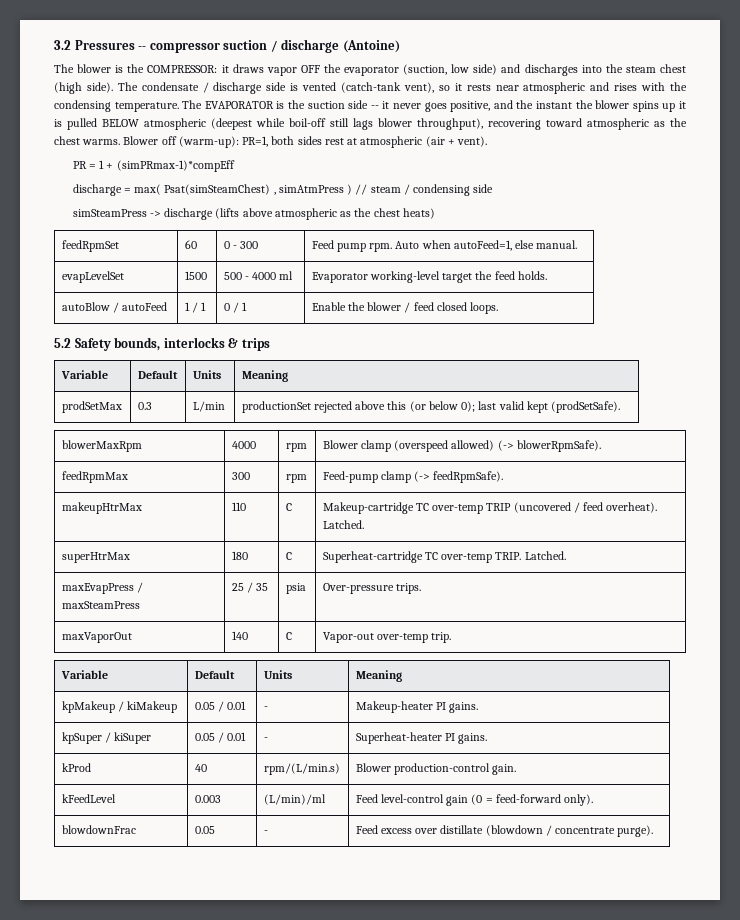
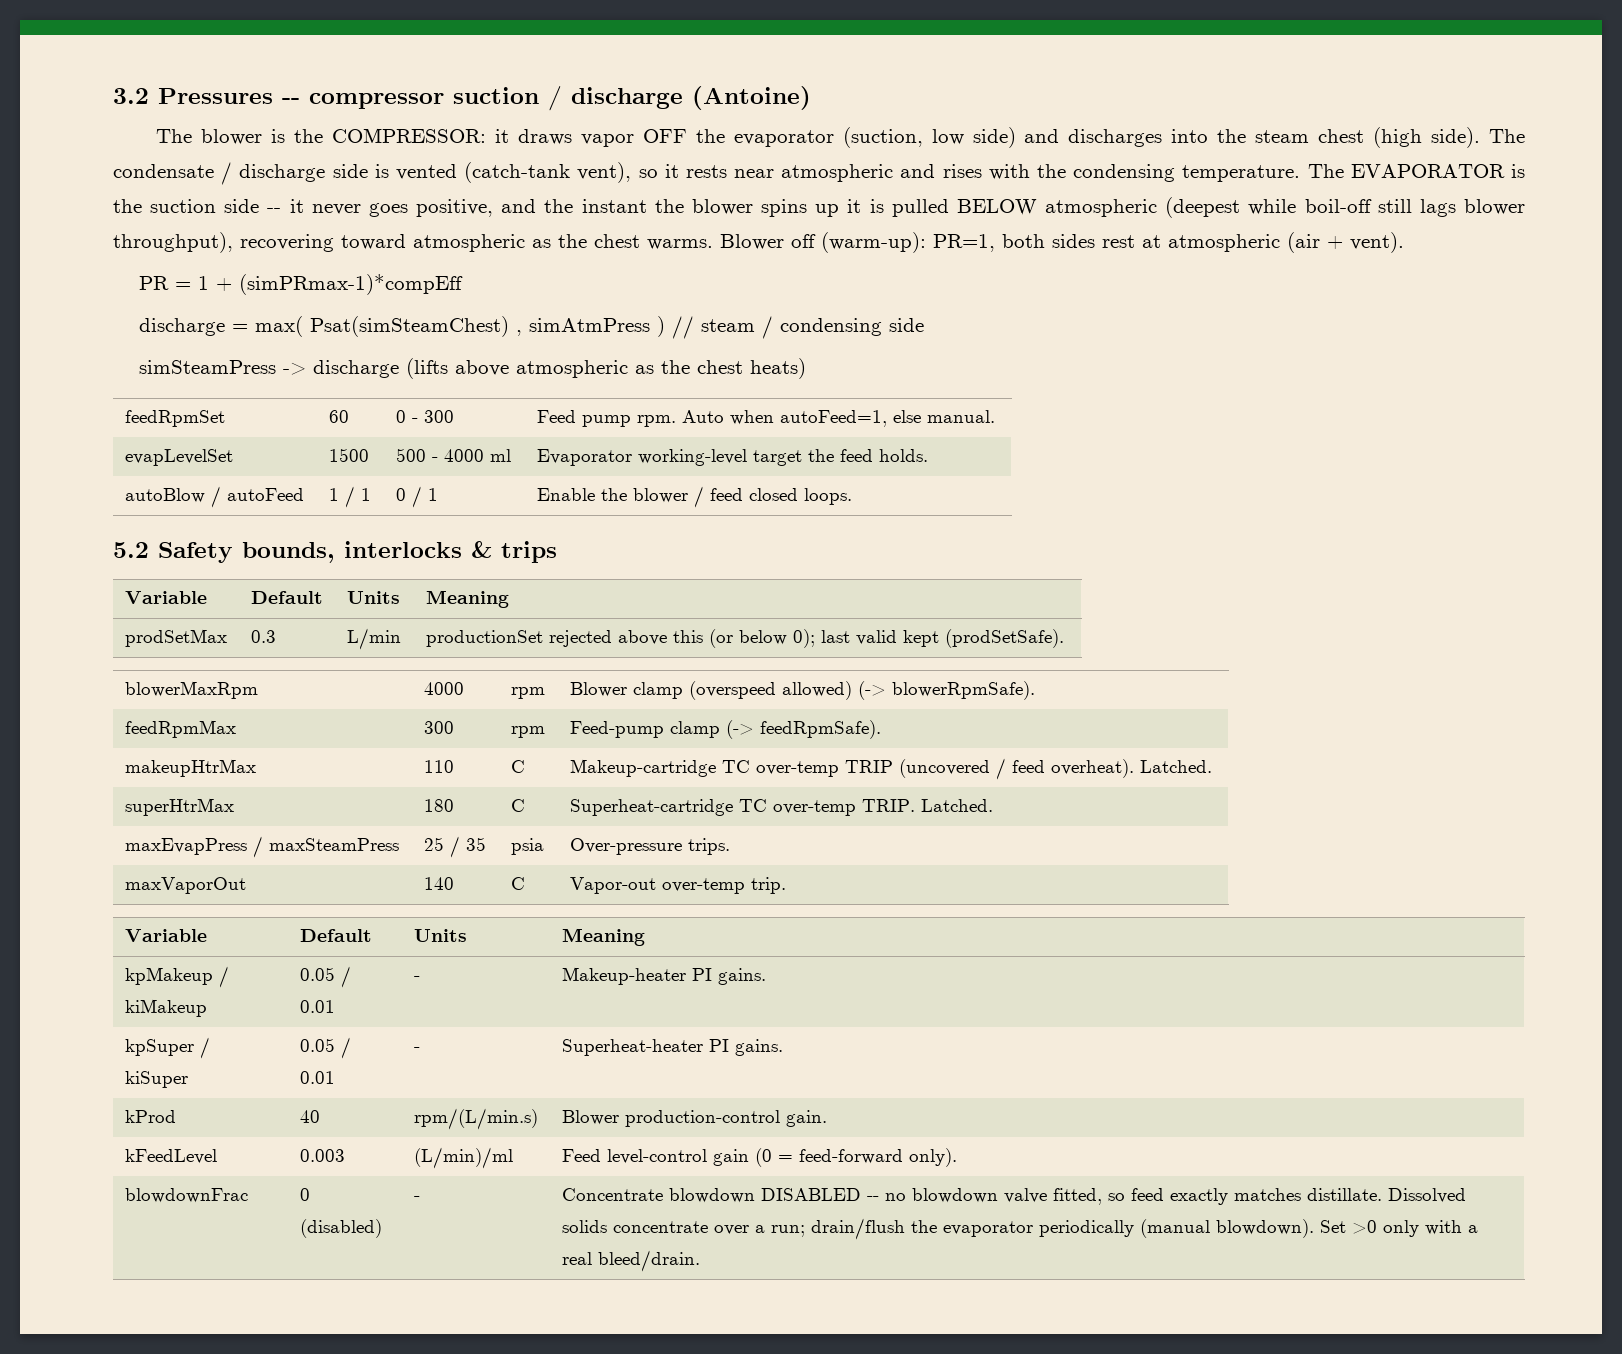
- blowdownFrac | 0.05 | - | Feed excess over distillate (blowdown / concentrate purge).
+ blowdownFrac | 0 (disabled) | - | Concentrate blowdown DISABLED -- no blowdown valve fitted, so feed exactly matches distillate. Dissolved solids concentrate over a run; drain/flush the evaporator periodically (manual blowdown). Set >0 only with a real bleed/drain.

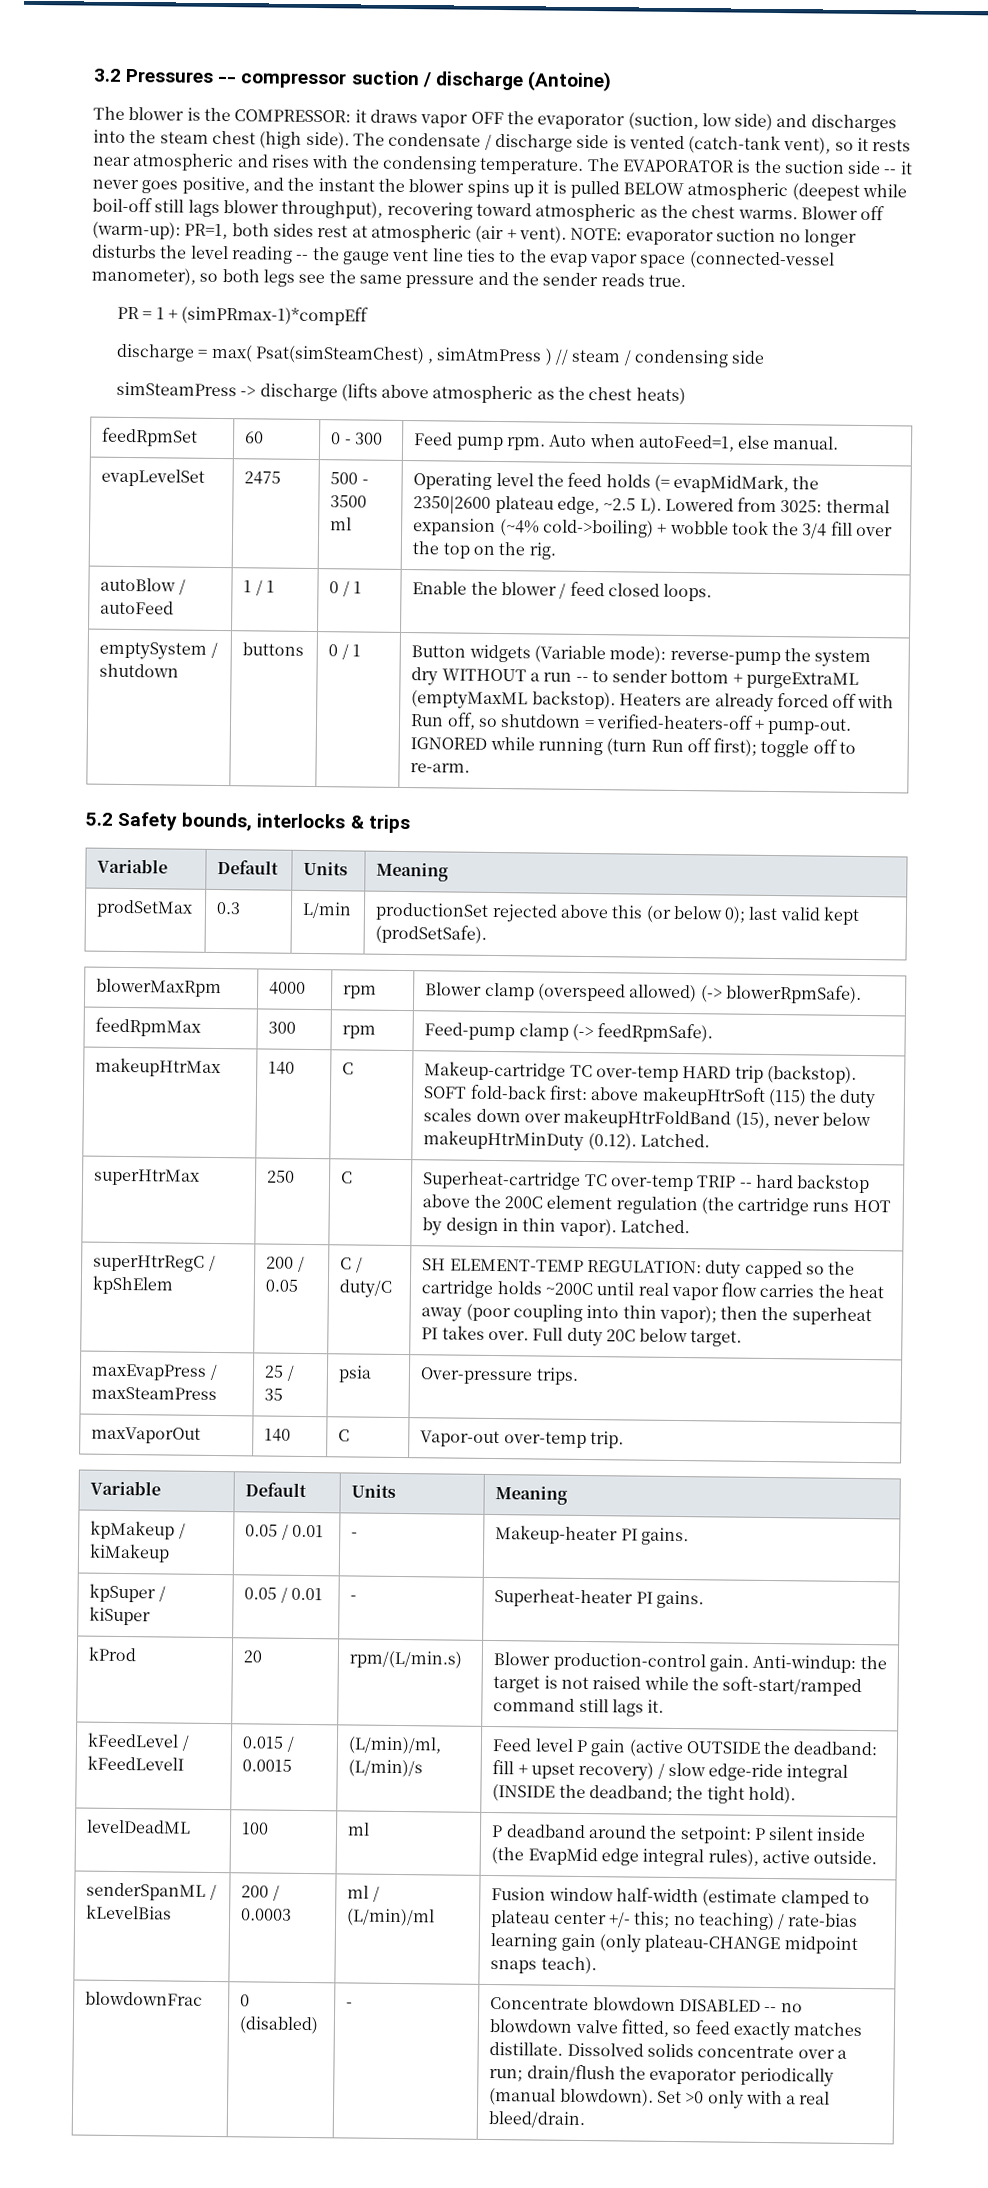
+ NOTE: evaporator suction no longer disturbs the level reading -- the gauge vent line ties to the evap vapor space (connected-vessel manometer), so both legs see the same pressure and the sender reads true.
- evapLevelSet | 1500 | 500 - 4000 ml | Evaporator working-level target the feed holds.
+ evapLevelSet | 2475 | 500 - 3500 ml | Operating level the feed holds (= evapMidMark, the 2350|2600 plateau edge, ~2.5 L). Lowered from 3025: thermal expansion (~4% cold->boiling) + wobble took the 3/4 fill over the top on the rig.
+ emptySystem / shutdown | buttons | 0 / 1 | Button widgets (Variable mode): reverse-pump the system dry WITHOUT a run -- to sender bottom + purgeExtraML (emptyMaxML backstop). Heaters are already forced off with Run off, so shutdown = verified-heaters-off + pump-out. IGNORED while running (turn Run off first); toggle off to re-arm.
- makeupHtrMax | 110 | C | Makeup-cartridge TC over-temp TRIP (uncovered / feed overheat). Latched.
+ makeupHtrMax | 140 | C | Makeup-cartridge TC over-temp HARD trip (backstop). SOFT fold-back first: above makeupHtrSoft (115) the duty scales down over makeupHtrFoldBand (15), never below makeupHtrMinDuty (0.12). Latched.
- superHtrMax | 180 | C | Superheat-cartridge TC over-temp TRIP. Latched.
+ superHtrMax | 250 | C | Superheat-cartridge TC over-temp TRIP -- hard backstop above the 200C element regulation (the cartridge runs HOT by design in thin vapor). Latched.
+ superHtrRegC / kpShElem | 200 / 0.05 | C / duty/C | SH ELEMENT-TEMP REGULATION: duty capped so the cartridge holds ~200C until real vapor flow carries the heat away (poor coupling into thin vapor); then the superheat PI takes over. Full duty 20C below target.
- kProd | 40 | rpm/(L/min.s) | Blower production-control gain.
- kFeedLevel | 0.003 | (L/min)/ml | Feed level-control gain (0 = feed-forward only).
+ kProd | 20 | rpm/(L/min.s) | Blower production-control gain. Anti-windup: the target is not raised while the soft-start/ramped command still lags it.
+ kFeedLevel / kFeedLevelI | 0.015 / 0.0015 | (L/min)/ml, (L/min)/s | Feed level P gain (active OUTSIDE the deadband: fill + upset recovery) / slow edge-ride integral (INSIDE the deadband; the tight hold).
+ levelDeadML | 100 | ml | P deadband around the setpoint: P silent inside (the EvapMid edge integral rules), active outside.
+ senderSpanML / kLevelBias | 200 / 0.0003 | ml / (L/min)/ml | Fusion window half-width (estimate clamped to plateau center +/- this; no teaching) / rate-bias learning gain (only plateau-CHANGE midpoint snaps teach).

